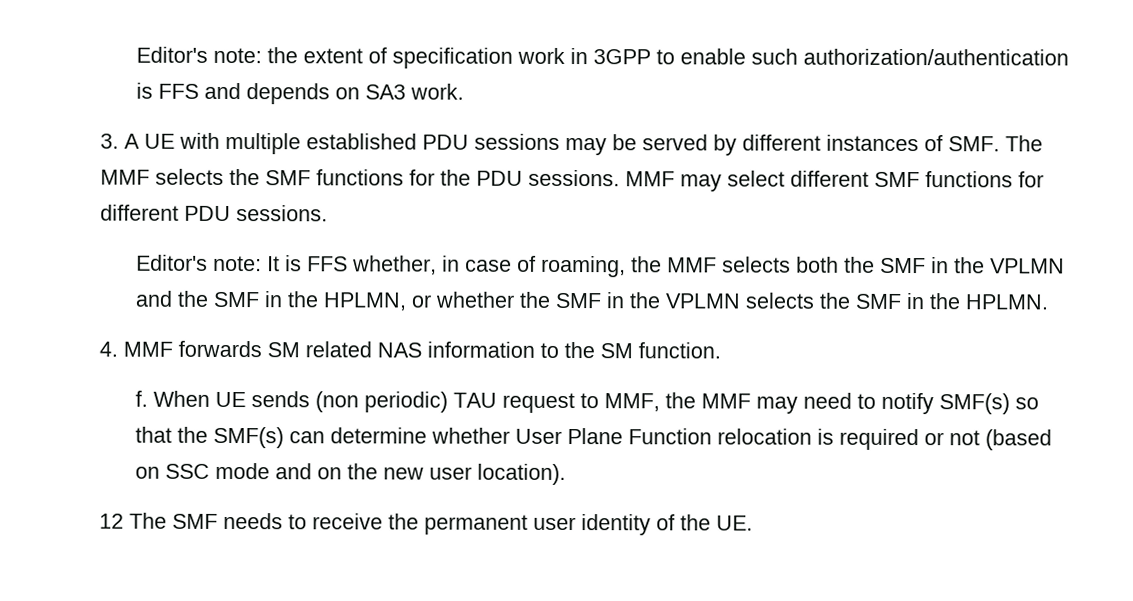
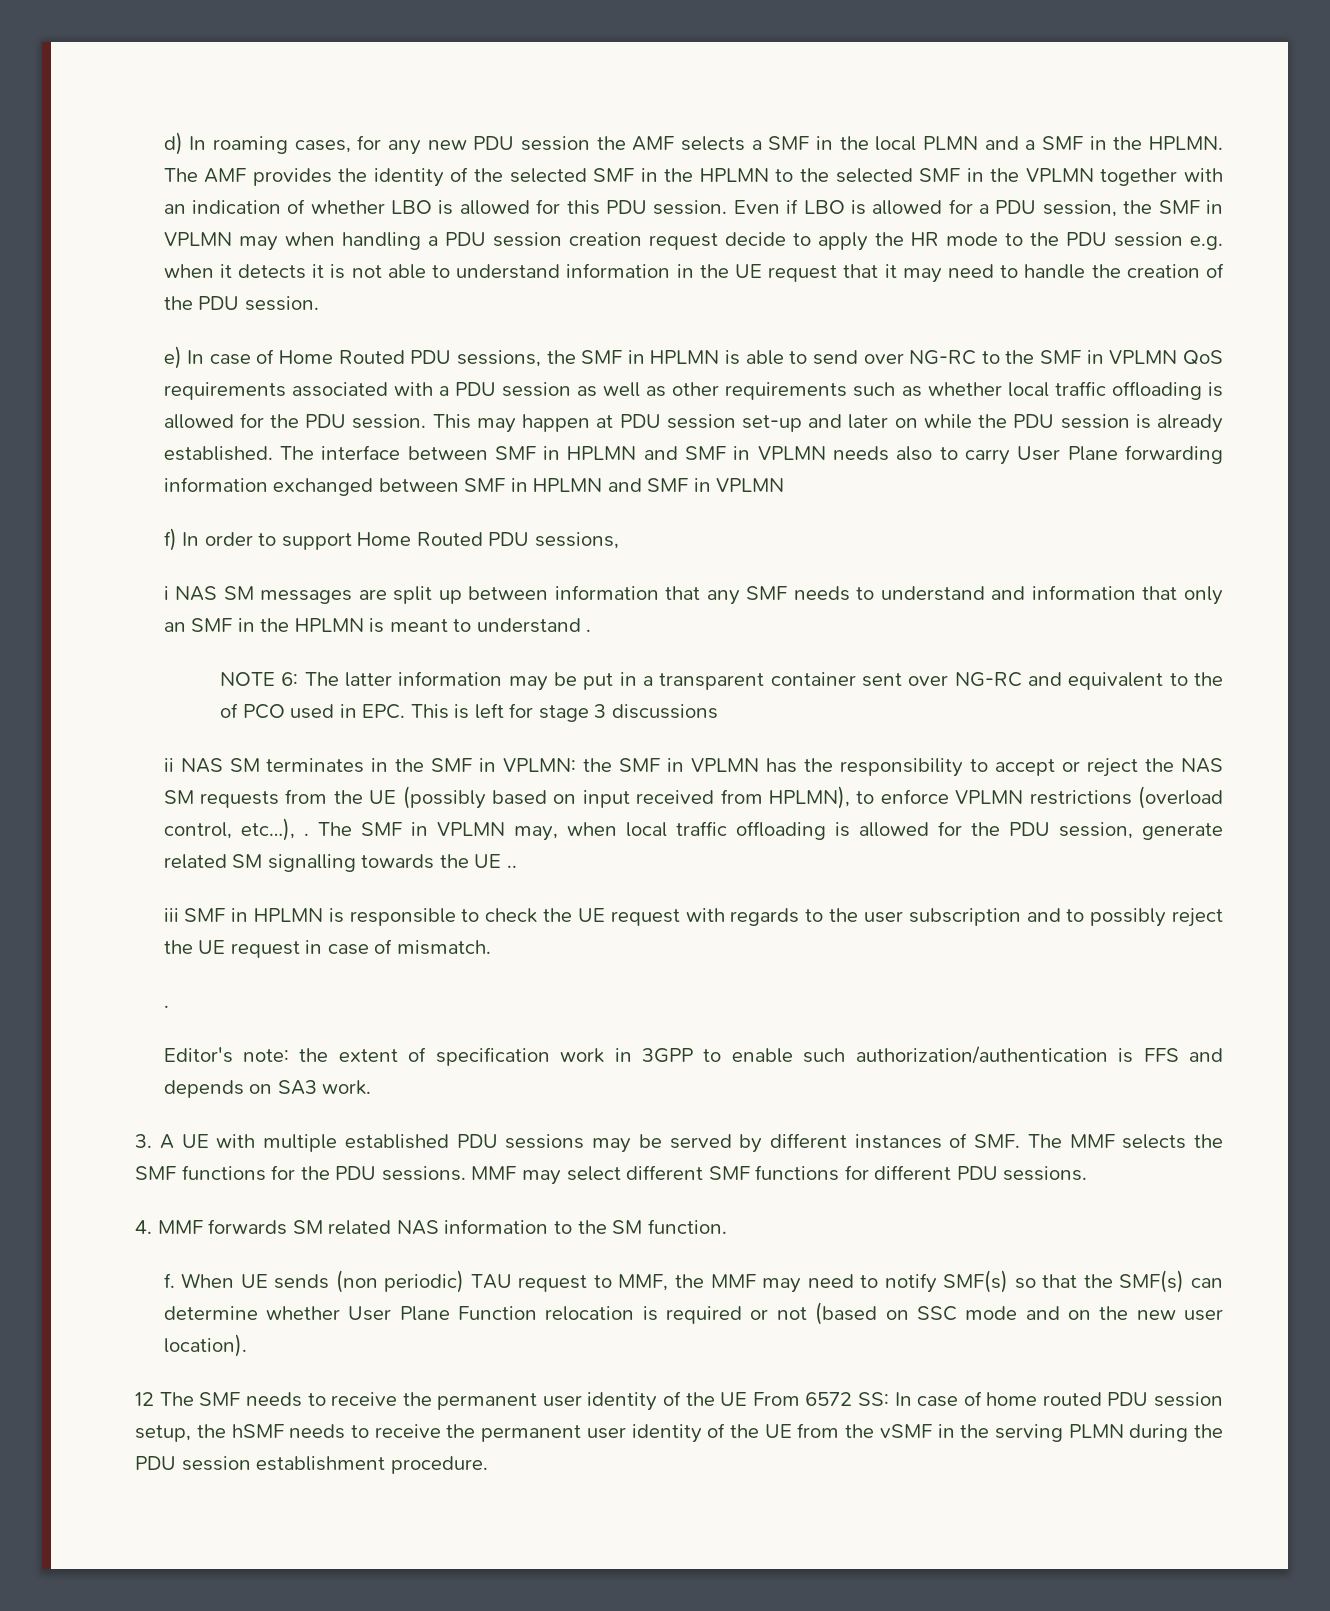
+ d) In roaming cases, for any new PDU session the AMF selects a SMF in the local PLMN and a SMF in the HPLMN. The AMF provides the identity of the selected SMF in the HPLMN to the selected SMF in the VPLMN together with an indication of whether LBO is allowed for this PDU session. Even if LBO is allowed for a PDU session, the SMF in VPLMN may when handling a PDU session creation request decide to apply the HR mode to the PDU session e.g. when it detects it is not able to understand information in the UE request that it may need to handle the creation of the PDU session.
+ e) In case of Home Routed PDU sessions, the SMF in HPLMN is able to send over NG-RC to the SMF in VPLMN QoS requirements associated with a PDU session as well as other requirements such as whether local traffic offloading is allowed for the PDU session. This may happen at PDU session set-up and later on while the PDU session is already established. The interface between SMF in HPLMN and SMF in VPLMN needs also to carry User Plane forwarding information exchanged between SMF in HPLMN and SMF in VPLMN
+ f) In order to support Home Routed PDU sessions,
+ i NAS SM messages are split up between information that any SMF needs to understand and information that only an SMF in the HPLMN is meant to understand .
+ NOTE 6: The latter information may be put in a transparent container sent over NG-RC and equivalent to the of PCO used in EPC. This is left for stage 3 discussions
+ ii NAS SM terminates in the SMF in VPLMN: the SMF in VPLMN has the responsibility to accept or reject the NAS SM requests from the UE (possibly based on input received from HPLMN), to enforce VPLMN restrictions (overload control, etc…), . The SMF in VPLMN may, when local traffic offloading is allowed for the PDU session, generate related SM signalling towards the UE ..
+ iii SMF in HPLMN is responsible to check the UE request with regards to the user subscription and to possibly reject the UE request in case of mismatch.
+ .
- Editor's note: It is FFS whether, in case of roaming, the MMF selects both the SMF in the VPLMN and the SMF in the HPLMN, or whether the SMF in the VPLMN selects the SMF in the HPLMN.
- 12 The SMF needs to receive the permanent user identity of the UE.
+ 12 The SMF needs to receive the permanent user identity of the UE From 6572 SS: In case of home routed PDU session setup, the hSMF needs to receive the permanent user identity of the UE from the vSMF in the serving PLMN during the PDU session establishment procedure.

